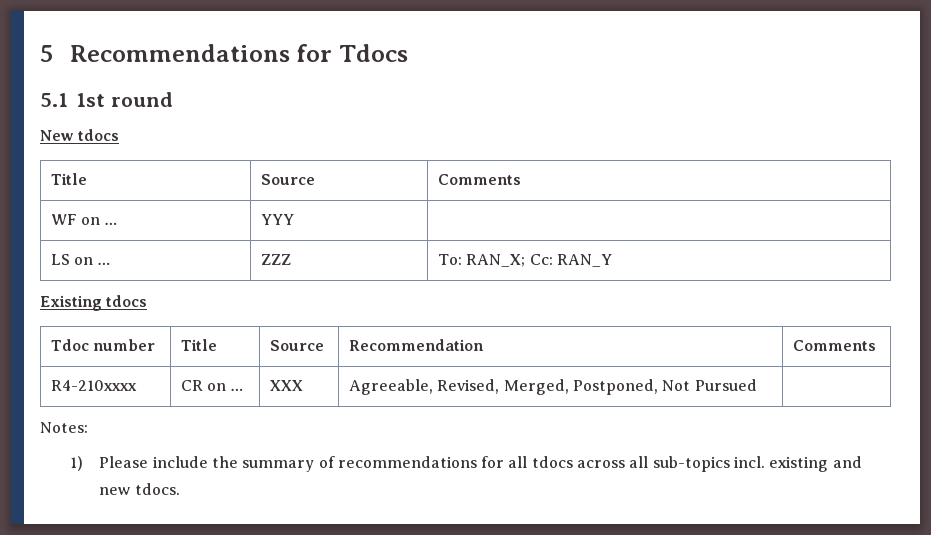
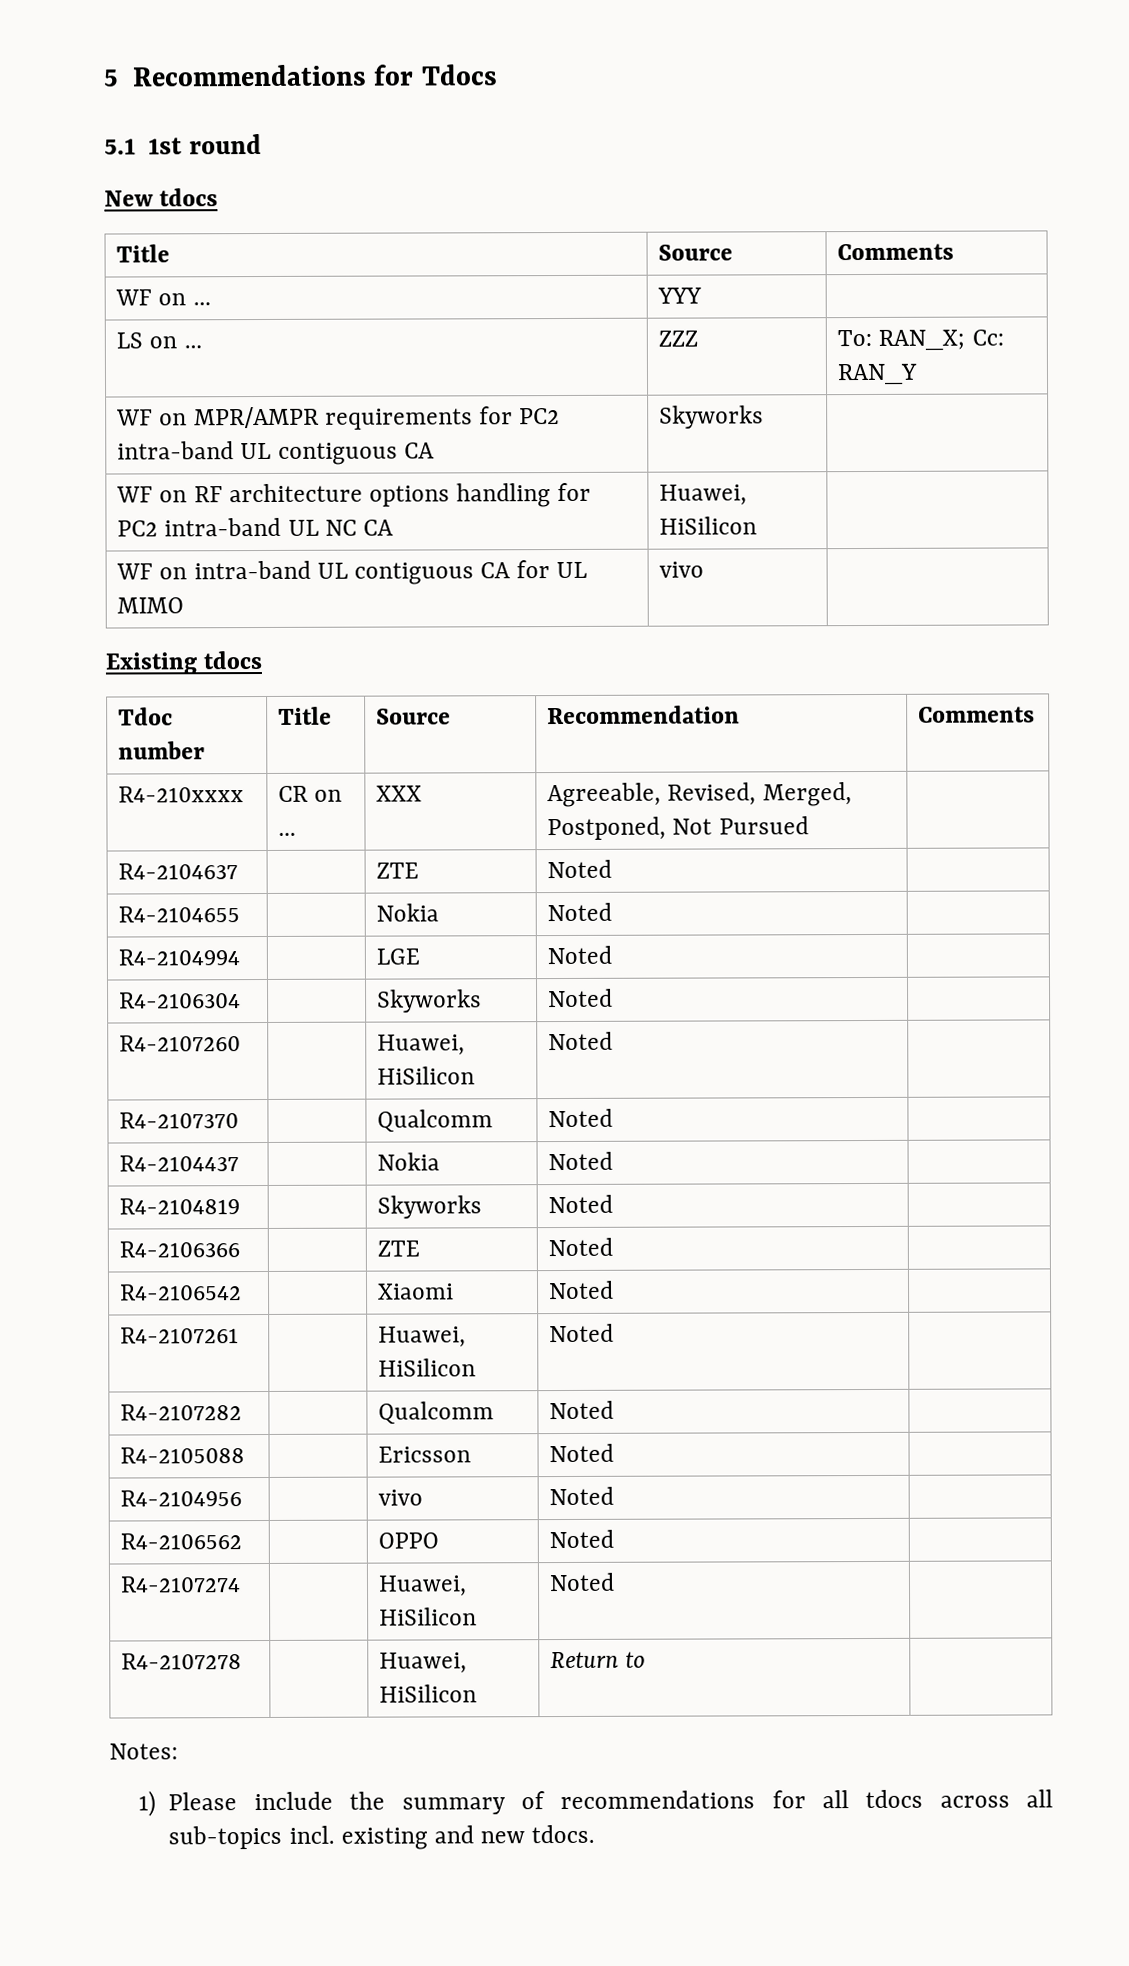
+ WF on MPR/AMPR requirements for PC2 intra-band UL contiguous CA | Skyworks |
+ WF on RF architecture options handling for PC2 intra-band UL NC CA | Huawei, HiSilicon |
+ WF on intra-band UL contiguous CA for UL MIMO | vivo |
+ R4-2104637 | | ZTE | Noted |
+ R4-2104655 | | Nokia | Noted |
+ R4-2104994 | | LGE | Noted |
+ R4-2106304 | | Skyworks | Noted |
+ R4-2107260 | | Huawei, HiSilicon | Noted |
+ R4-2107370 | | Qualcomm | Noted |
+ R4-2104437 | | Nokia | Noted |
+ R4-2104819 | | Skyworks | Noted |
+ R4-2106366 | | ZTE | Noted |
+ R4-2106542 | | Xiaomi | Noted |
+ R4-2107261 | | Huawei, HiSilicon | Noted |
+ R4-2107282 | | Qualcomm | Noted |
+ R4-2105088 | | Ericsson | Noted |
+ R4-2104956 | | vivo | Noted |
+ R4-2106562 | | OPPO | Noted |
+ R4-2107274 | | Huawei, HiSilicon | Noted |
+ R4-2107278 | | Huawei, HiSilicon | Return to |

